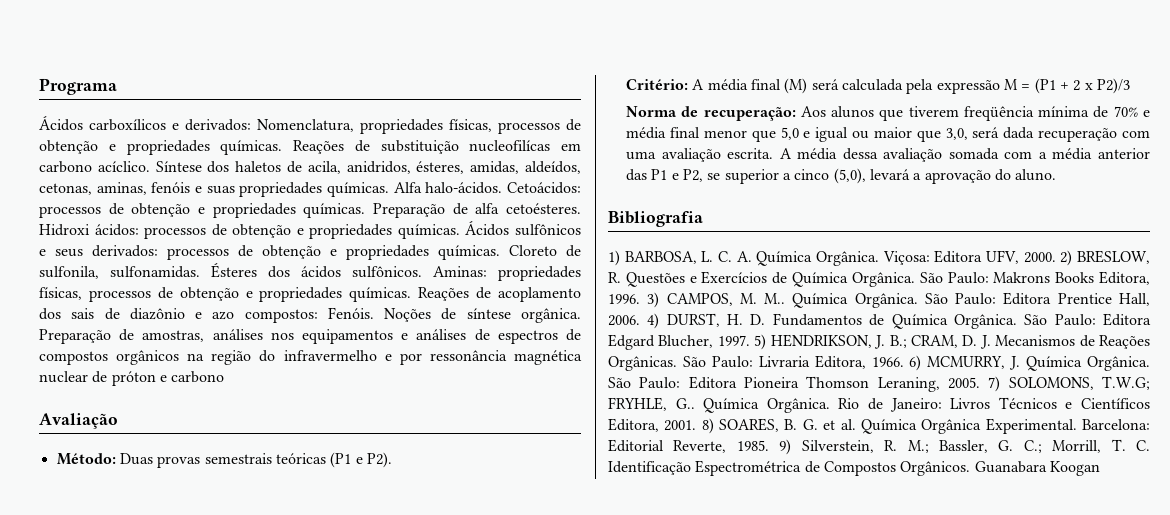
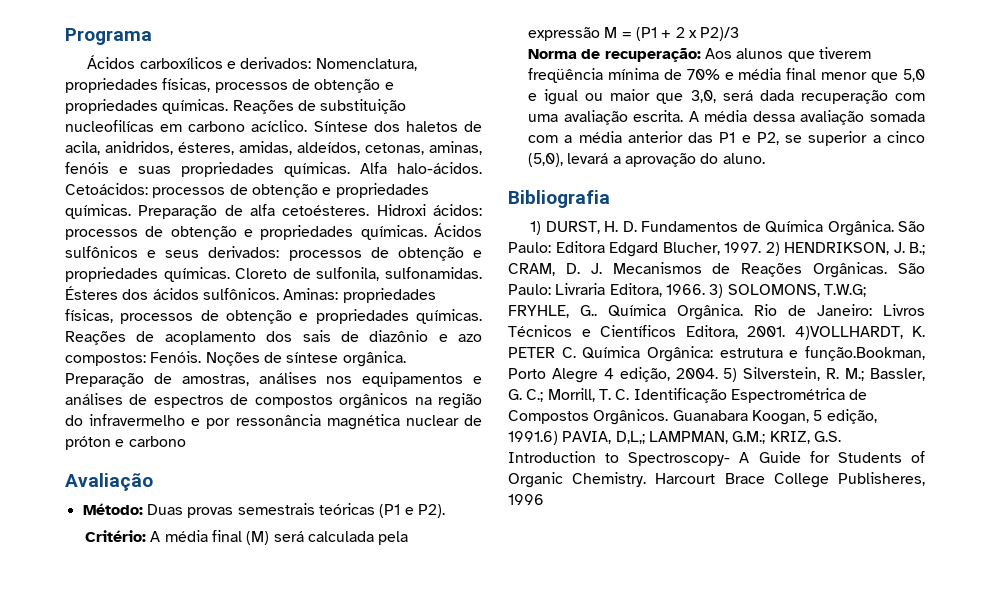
- 1) BARBOSA, L. C. A. Química Orgânica. Viçosa: Editora UFV, 2000. 2) BRESLOW, R. Questões e Exercícios de Química Orgânica. São Paulo: Makrons Books Editora, 1996. 3) CAMPOS, M. M.. Química Orgânica. São Paulo: Editora Prentice Hall, 2006. 4) DURST, H. D. Fundamentos de Química Orgânica.
+ 1) DURST, H. D. Fundamentos de Química Orgânica.
- 5) HENDRIKSON, J. B.; CRAM, D. J. Mecanismos de Reações Orgânicas.
+ 2) HENDRIKSON, J. B.; CRAM, D. J. Mecanismos de Reações Orgânicas.
- 6) MCMURRY, J. Química Orgânica. São Paulo: Editora Pioneira Thomson Leraning, 2005. 7) SOLOMONS, T.W.G; FRYHLE, G..
+ 3) SOLOMONS, T.W.G; FRYHLE, G..
- 8) SOARES, B. G. et al. Química Orgânica Experimental. Barcelona: Editorial Reverte, 1985. 9) Silverstein, R. M.; Bassler, G. C.; Morrill, T. C. Identificação Espectrométrica de Compostos Orgânicos.
+ 4)VOLLHARDT, K. PETER C. Química Orgânica: estrutura e função.Bookman, Porto Alegre 4 edição, 2004. 5) Silverstein, R. M.; Bassler, G. C.; Morrill, T. C. Identificação Espectrométrica de Compostos Orgânicos.
- Guanabara Koogan
+ Guanabara Koogan, 5 edição, 1991.6) PAVIA, D,L,; LAMPMAN, G.M.; KRIZ, G.S. Introduction to Spectroscopy- A Guide for Students of Organic Chemistry. Harcourt Brace College Publisheres, 1996

